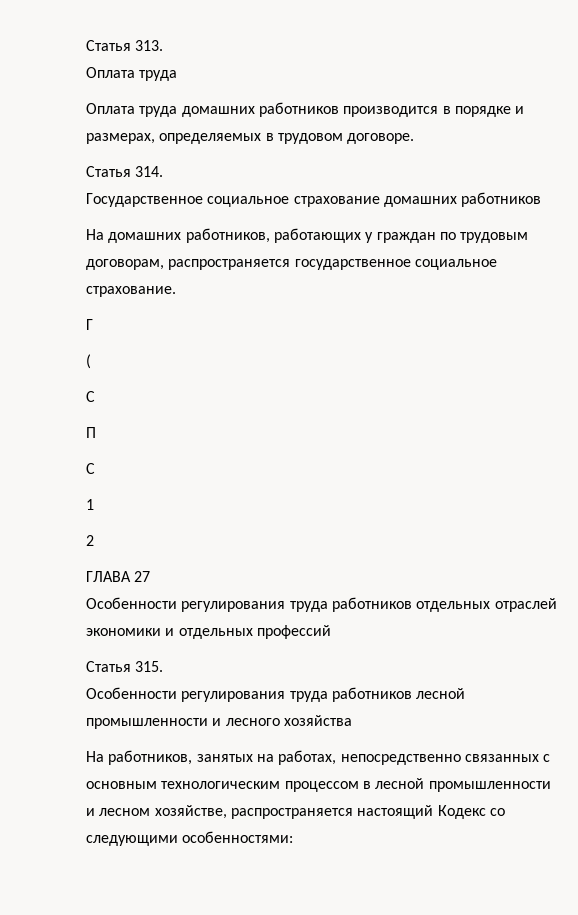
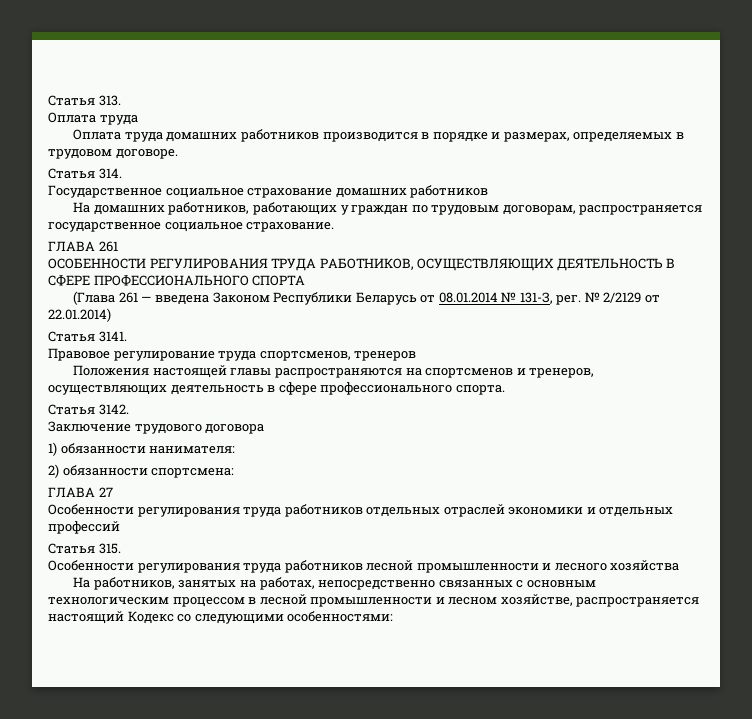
- Г
- (
- С
- П
- С
- 1
- 2
+ ГЛАВА 261
+ ОСОБЕННОСТИ РЕГУЛИРОВАНИЯ ТРУДА РАБОТНИКОВ, ОСУЩЕСТВЛЯЮЩИХ ДЕЯТЕЛЬНОСТЬ В СФЕРЕ ПРОФЕССИОНАЛЬНОГО СПОРТА
+ (Глава 261 — введена Законом Республики Беларусь от 08.01.2014 № 131-З, рег. № 2/2129 от 22.01.2014)
+ Статья 3141.
+ Правовое регулирование труда спортсменов, тренеров
+ Положения настоящей главы распространяются на спортсменов и тренеров, осуществляющих деятельность в сфере профессионального спорта.
+ Статья 3142.
+ Заключение трудового договора
+ 1) обязанности нанимателя:
+ 2) обязанности спортсмена:

